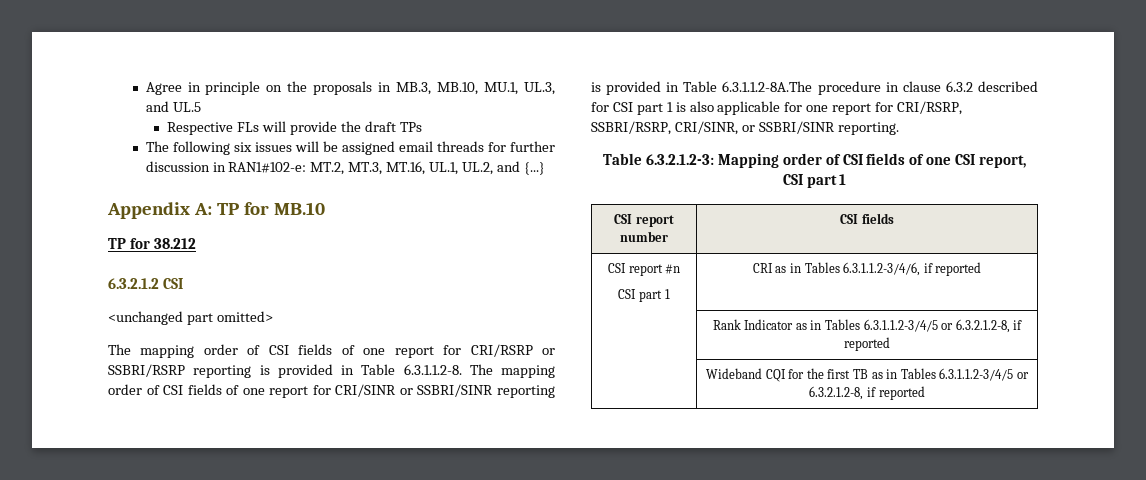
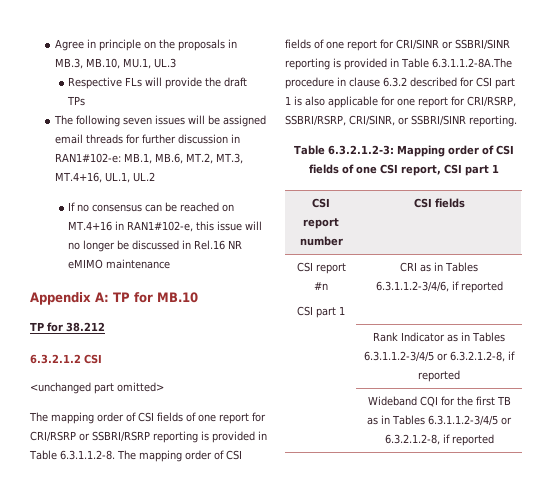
- Agree in principle on the proposals in MB.3, MB.10, MU.1, UL.3, and UL.5
+ Agree in principle on the proposals in MB.3, MB.10, MU.1, UL.3
- The following six issues will be assigned email threads for further discussion in RAN1#102-e: MT.2, MT.3, MT.16, UL.1, UL.2, and {...}
+ The following seven issues will be assigned email threads for further discussion in RAN1#102-e: MB.1, MB.6, MT.2, MT.3, MT.4+16, UL.1, UL.2
+ If no consensus can be reached on MT.4+16 in RAN1#102-e, this issue will no longer be discussed in Rel.16 NR eMIMO maintenance

